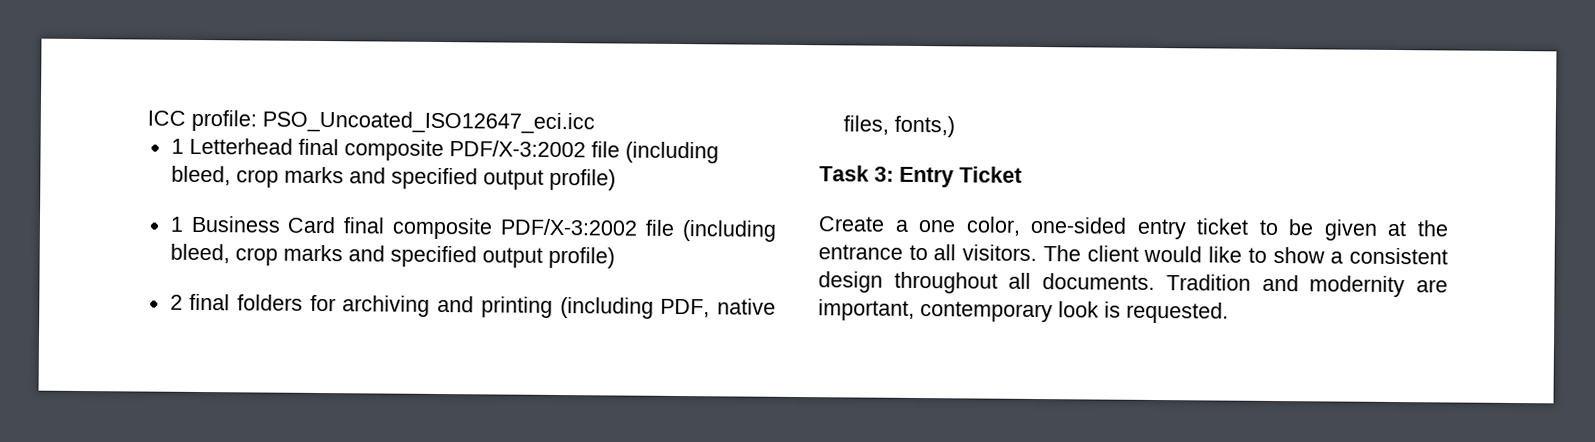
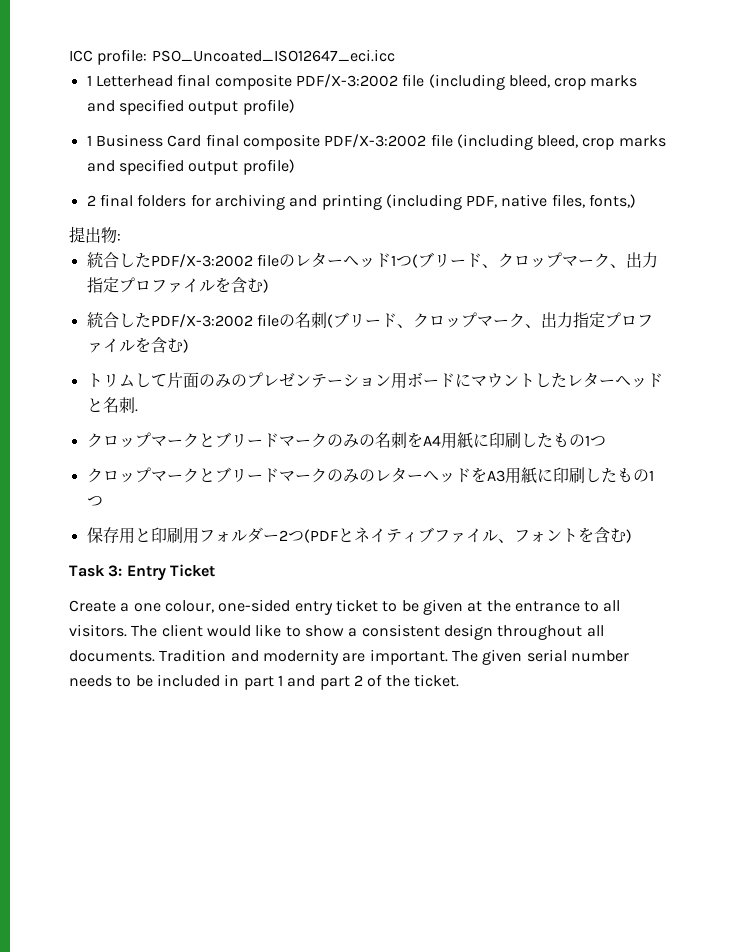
+ 提出物:
+ 統合したPDF/X-3:2002 fileのレターヘッド1つ(ブリード、クロップマーク、出力指定プロファイルを含む)
+ 統合したPDF/X-3:2002 fileの名刺(ブリード、クロップマーク、出力指定プロファイルを含む)
+ トリムして片面のみのプレゼンテーション用ボードにマウントしたレターヘッドと名刺.
+ クロップマークとブリードマークのみの名刺をA4用紙に印刷したもの1つ
+ クロップマークとブリードマークのみのレターヘッドをA3用紙に印刷したもの1つ
+ 保存用と印刷用フォルダー2つ(PDFとネイティブファイル、フォントを含む)
- Create a one color, one-sided entry ticket to be given at the entrance to all visitors.
+ Create a one colour, one-sided entry ticket to be given at the entrance to all visitors.
- Tradition and modernity are important, contemporary look is requested.
+ Tradition and modernity are important. The given serial number needs to be included in part 1 and part 2 of the ticket.

